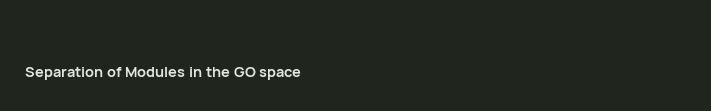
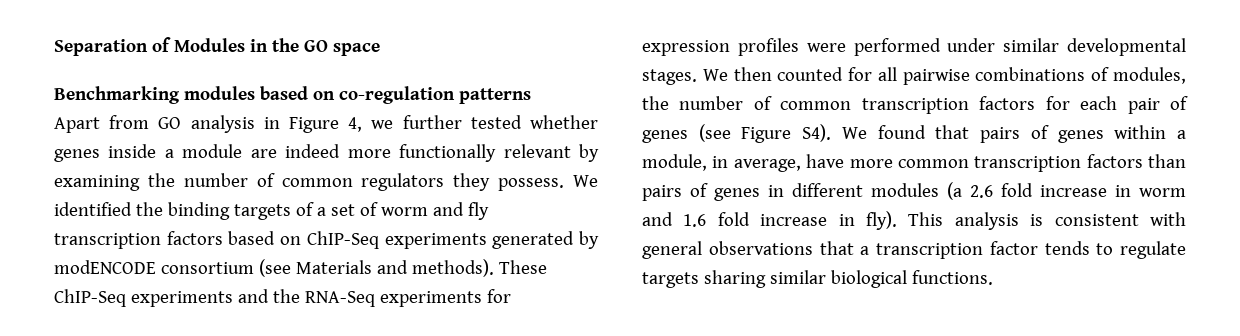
+ Benchmarking modules based on co-regulation patterns
+ Apart from GO analysis in Figure 4, we further tested whether genes inside a module are indeed more functionally relevant by examining the number of common regulators they possess. We identified the binding targets of a set of worm and fly transcription factors based on ChIP-Seq experiments generated by modENCODE consortium (see Materials and methods). These ChIP-Seq experiments and the RNA-Seq experiments for expression profiles were performed under similar developmental stages. We then counted for all pairwise combinations of modules, the number of common transcription factors for each pair of genes (see Figure S4). We found that pairs of genes within a module, in average, have more common transcription factors than pairs of genes in different modules (a 2.6 fold increase in worm and 1.6 fold increase in fly). This analysis is consistent with general observations that a transcription factor tends to regulate targets sharing similar biological functions.

